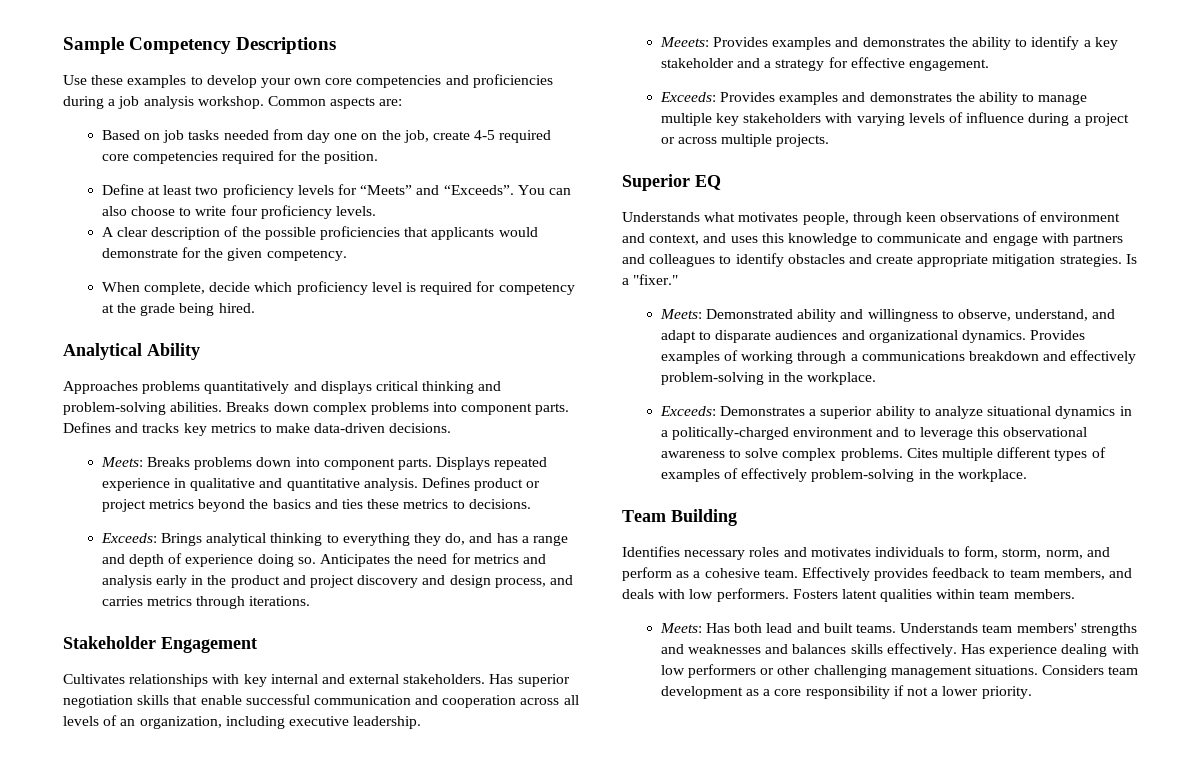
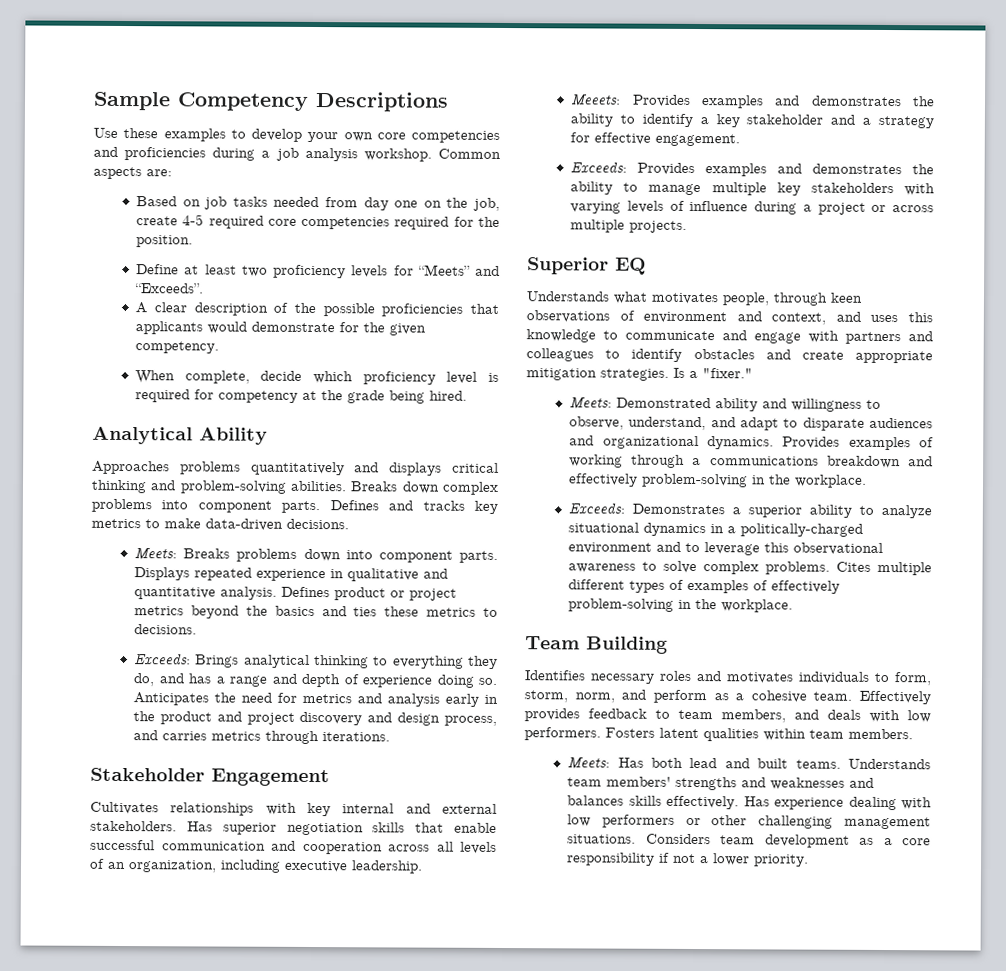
- You can also choose to write four proficiency levels.

